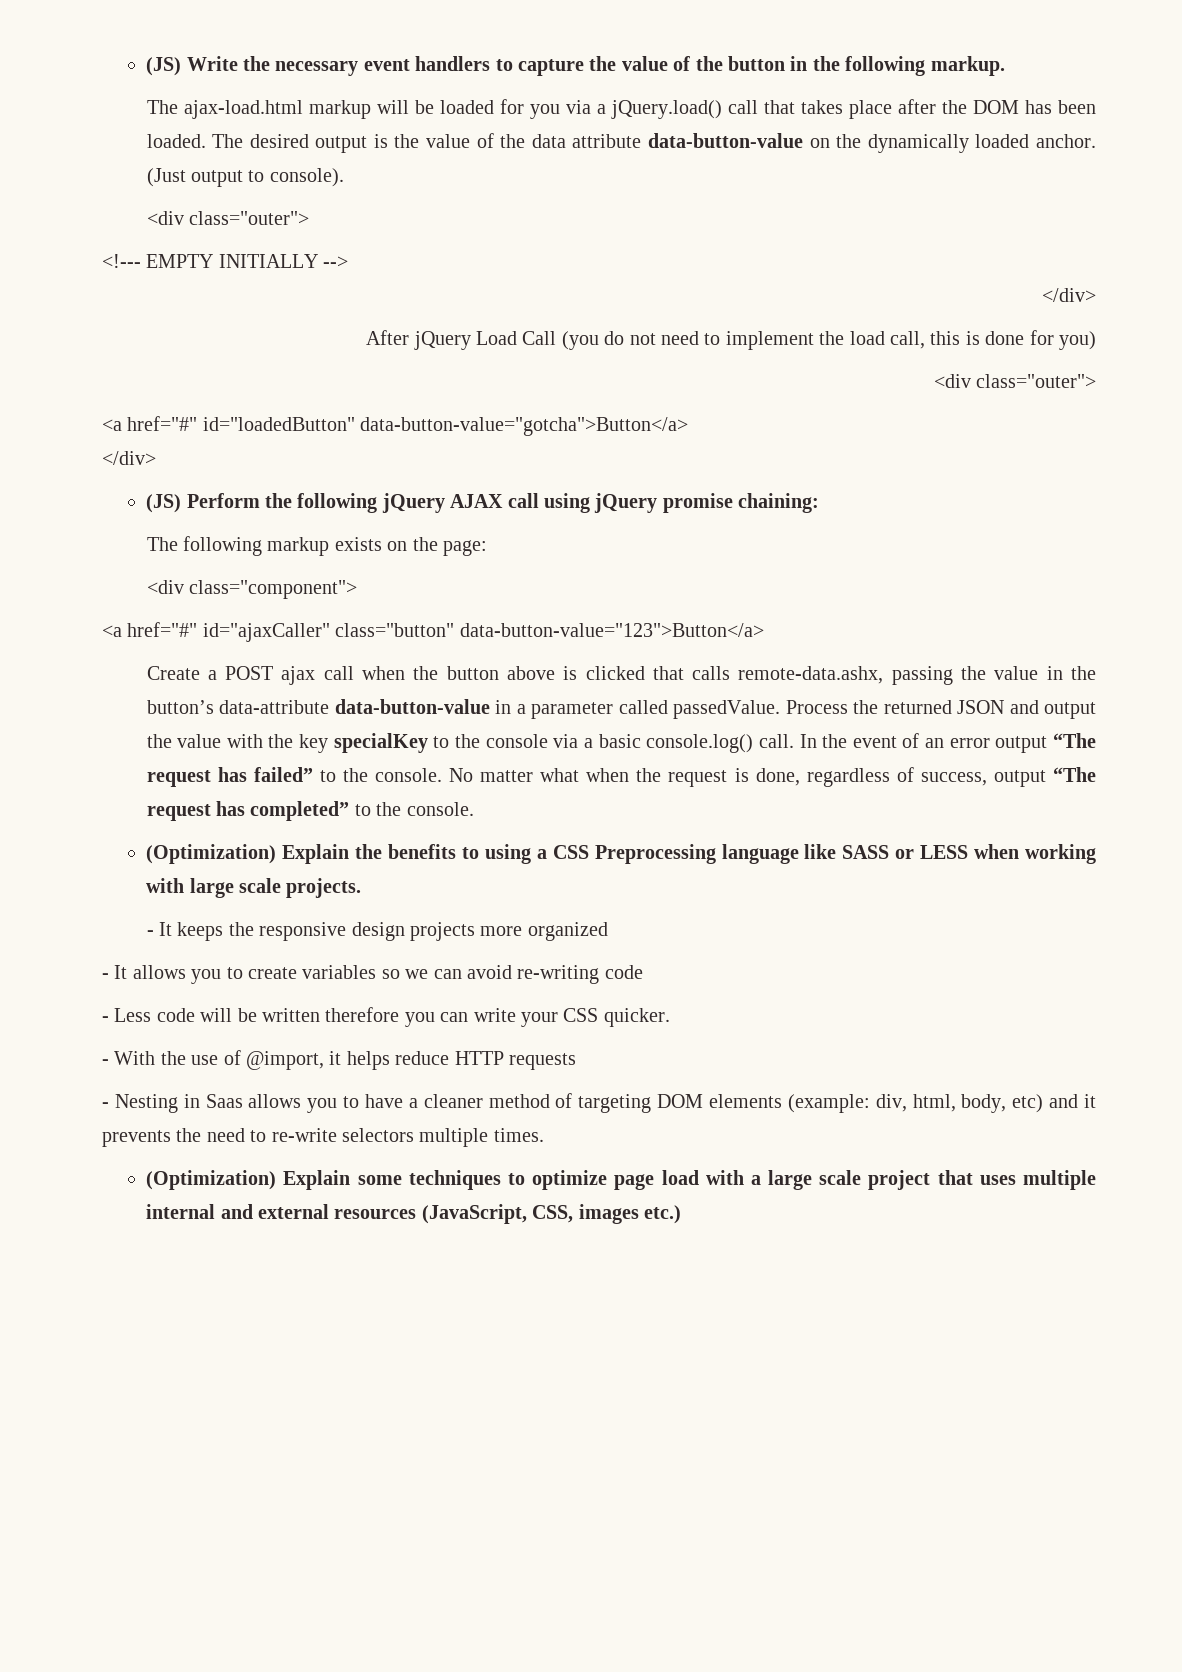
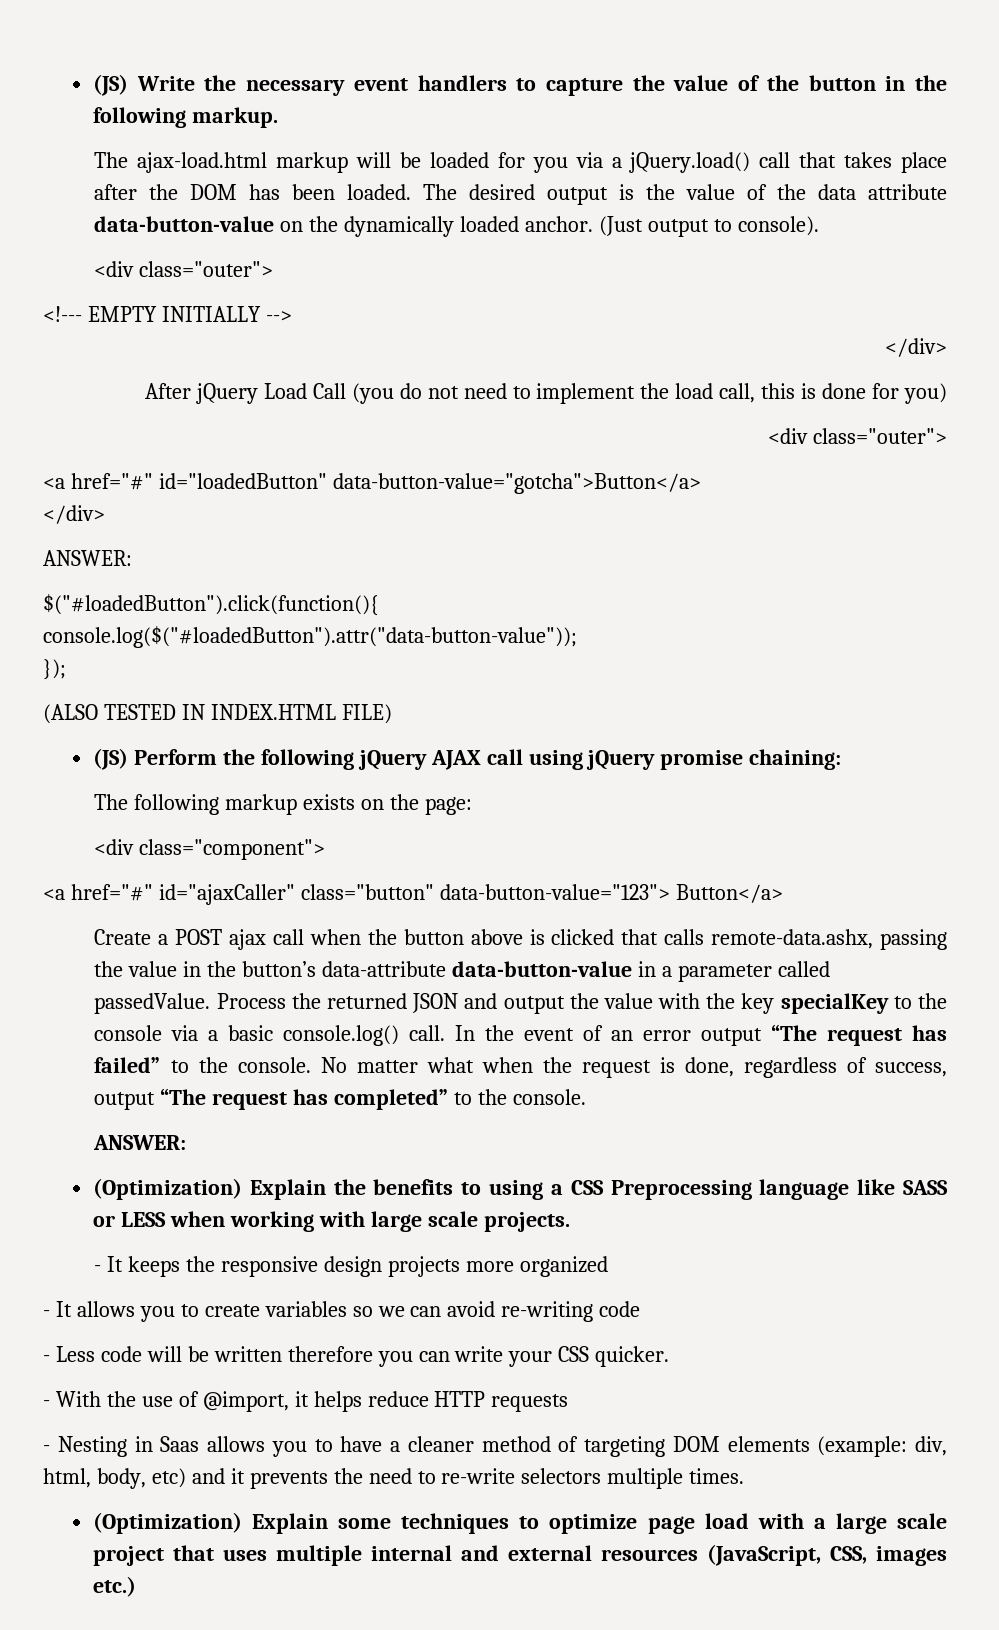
  <a href="#" id="loadedButton" data-button-value="gotcha">Button</a>
  </div>
+ ANSWER:
+ $("#loadedButton").click(function(){
+ console.log($("#loadedButton").attr("data-button-value"));
+ });
+ (ALSO TESTED IN INDEX.HTML FILE)
- <a href="#" id="ajaxCaller" class="button" data-button-value="123">Button</a>
+ <a href="#" id="ajaxCaller" class="button" data-button-value="123"> Button</a>
  No matter what when the request is done, regardless of success, output “The request has completed” to the console.
+ ANSWER:

